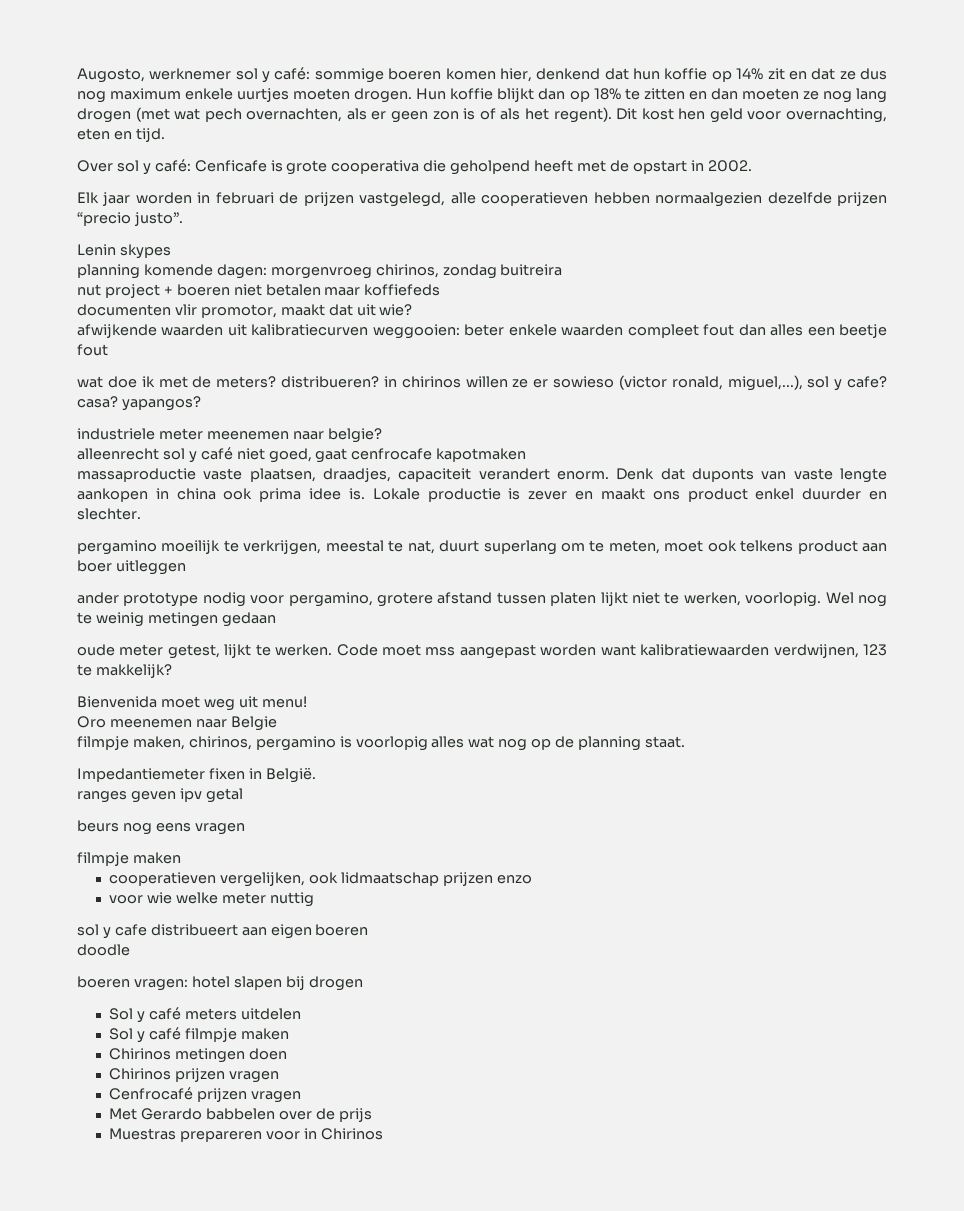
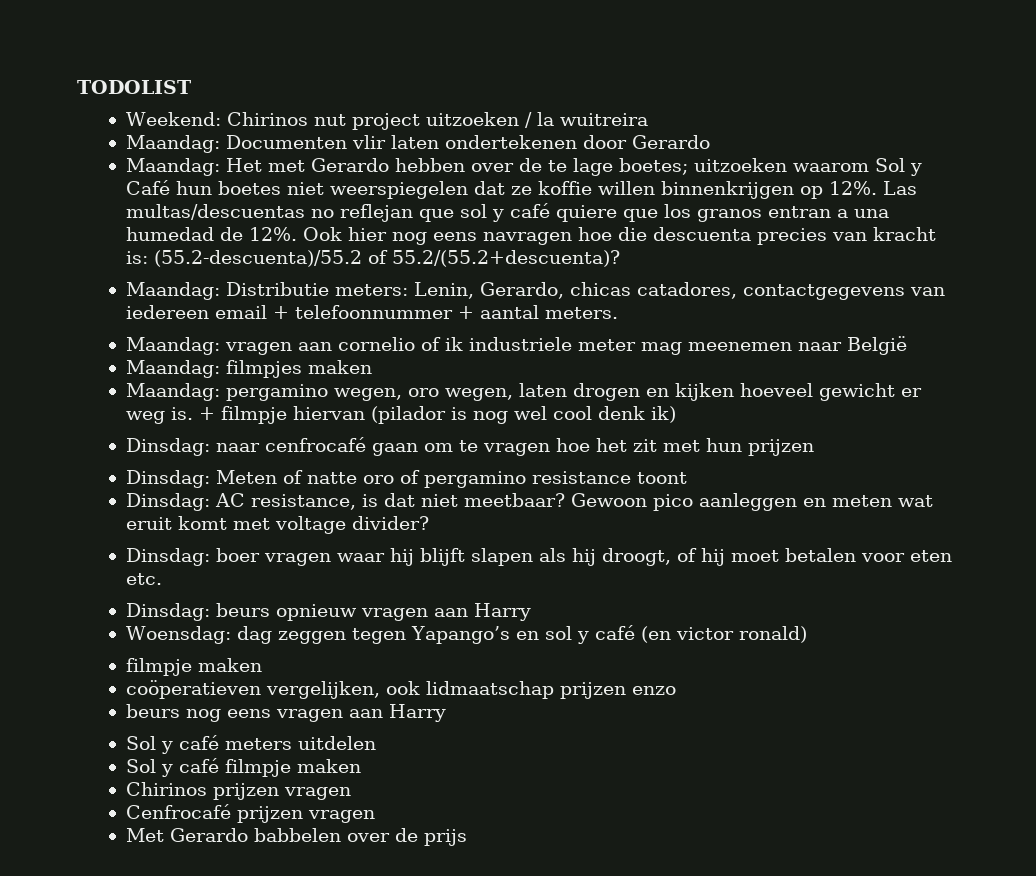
- Augosto, werknemer sol y café: sommige boeren komen hier, denkend dat hun koffie op 14% zit en dat ze dus nog maximum enkele uurtjes moeten drogen. Hun koffie blijkt dan op 18% te zitten en dan moeten ze nog lang drogen (met wat pech overnachten, als er geen zon is of als het regent). Dit kost hen geld voor overnachting, eten en tijd.
- Over sol y café: Cenficafe is grote cooperativa die geholpend heeft met de opstart in 2002.
- Elk jaar worden in februari de prijzen vastgelegd, alle cooperatieven hebben normaalgezien dezelfde prijzen “precio justo”.
- Lenin skypes
- planning komende dagen: morgenvroeg chirinos, zondag buitreira
- nut project + boeren niet betalen maar koffiefeds
- documenten vlir promotor, maakt dat uit wie?
- afwijkende waarden uit kalibratiecurven weggooien: beter enkele waarden compleet fout dan alles een beetje fout
- wat doe ik met de meters? distribueren? in chirinos willen ze er sowieso (victor ronald, miguel,...), sol y cafe? casa? yapangos?
- industriele meter meenemen naar belgie?
- alleenrecht sol y café niet goed, gaat cenfrocafe kapotmaken
- massaproductie vaste plaatsen, draadjes, capaciteit verandert enorm. Denk dat duponts van vaste lengte aankopen in china ook prima idee is. Lokale productie is zever en maakt ons product enkel duurder en slechter.
- pergamino moeilijk te verkrijgen, meestal te nat, duurt superlang om te meten, moet ook telkens product aan boer uitleggen
- ander prototype nodig voor pergamino, grotere afstand tussen platen lijkt niet te werken, voorlopig. Wel nog te weinig metingen gedaan
- oude meter getest, lijkt te werken. Code moet mss aangepast worden want kalibratiewaarden verdwijnen, 123 te makkelijk?
- Bienvenida moet weg uit menu!
- Oro meenemen naar Belgie
- filmpje maken, chirinos, pergamino is voorlopig alles wat nog op de planning staat.
- Impedantiemeter fixen in België.
- ranges geven ipv getal
- beurs nog eens vragen
+ TODOLIST
+ Weekend: Chirinos nut project uitzoeken / la wuitreira
+ Maandag: Documenten vlir laten ondertekenen door Gerardo
+ Maandag: Het met Gerardo hebben over de te lage boetes; uitzoeken waarom Sol y Café hun boetes niet weerspiegelen dat ze koffie willen binnenkrijgen op 12%. Las multas/descuentas no reflejan que sol y café quiere que los granos entran a una humedad de 12%. Ook hier nog eens navragen hoe die descuenta precies van kracht is: (55.2-descuenta)/55.2 of 55.2/(55.2+descuenta)?
+ Maandag: Distributie meters: Lenin, Gerardo, chicas catadores, contactgegevens van iedereen email + telefoonnummer + aantal meters.
+ Maandag: vragen aan cornelio of ik industriele meter mag meenemen naar België
+ Maandag: filmpjes maken
+ Maandag: pergamino wegen, oro wegen, laten drogen en kijken hoeveel gewicht er weg is. + filmpje hiervan (pilador is nog wel cool denk ik)
+ Dinsdag: naar cenfrocafé gaan om te vragen hoe het zit met hun prijzen
+ Dinsdag: Meten of natte oro of pergamino resistance toont
+ Dinsdag: AC resistance, is dat niet meetbaar? Gewoon pico aanleggen en meten wat eruit komt met voltage divider?
+ Dinsdag: boer vragen waar hij blijft slapen als hij droogt, of hij moet betalen voor eten etc.
+ Dinsdag: beurs opnieuw vragen aan Harry
+ Woensdag: dag zeggen tegen Yapango’s en sol y café (en victor ronald)
  filmpje maken
- cooperatieven vergelijken, ook lidmaatschap prijzen enzo
+ coöperatieven vergelijken, ook lidmaatschap prijzen enzo
- voor wie welke meter nuttig
- sol y cafe distribueert aan eigen boeren
- doodle
- boeren vragen: hotel slapen bij drogen
+ beurs nog eens vragen aan Harry
- Chirinos metingen doen
- Muestras prepareren voor in Chirinos

